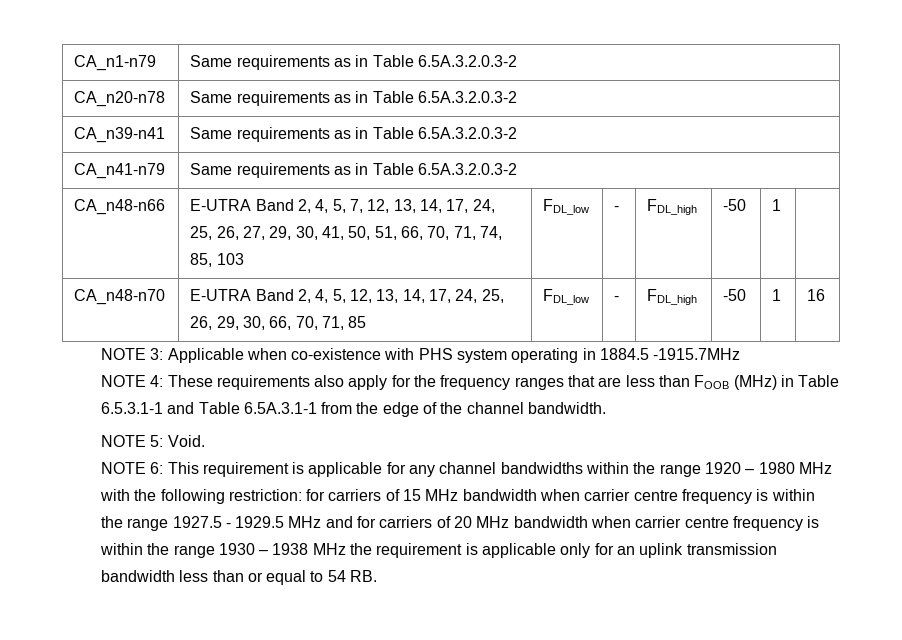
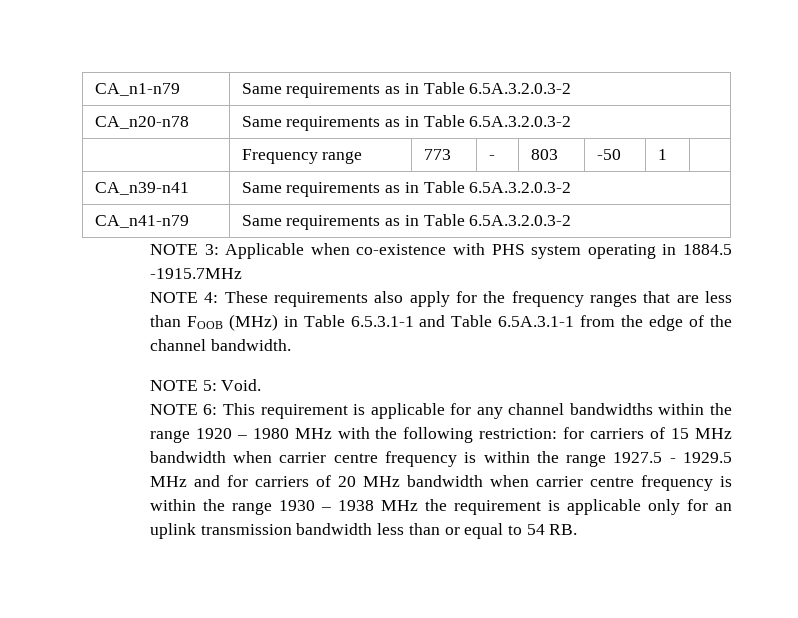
+ | Frequency range | 773 | - | 803 | -50 | 1 |
- CA_n48-n66 | E-UTRA Band 2, 4, 5, 7, 12, 13, 14, 17, 24, 25, 26, 27, 29, 30, 41, 50, 51, 66, 70, 71, 74, 85, 103 | FDL_low | - | FDL_high | -50 | 1 |
- CA_n48-n70 | E-UTRA Band 2, 4, 5, 12, 13, 14, 17, 24, 25, 26, 29, 30, 66, 70, 71, 85 | FDL_low | - | FDL_high | -50 | 1 | 16

